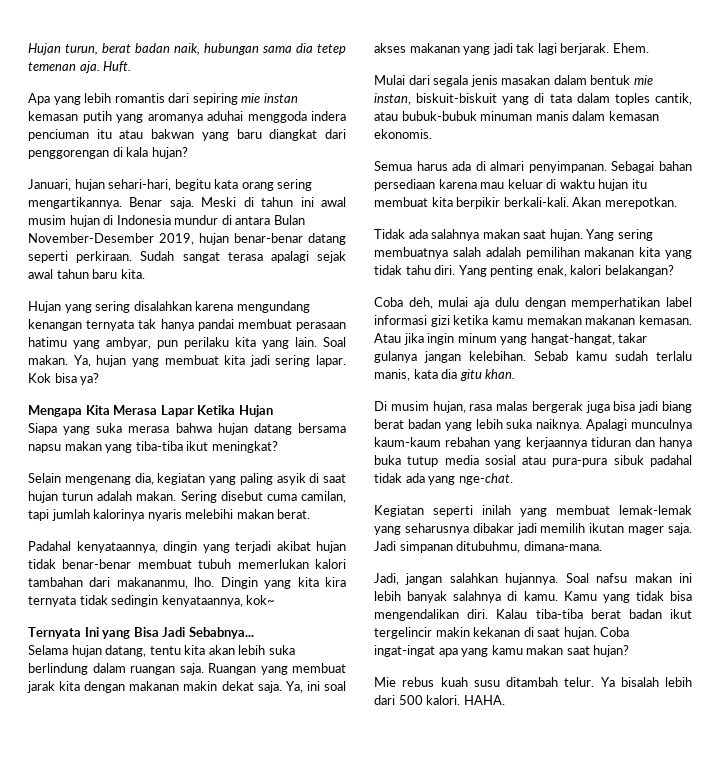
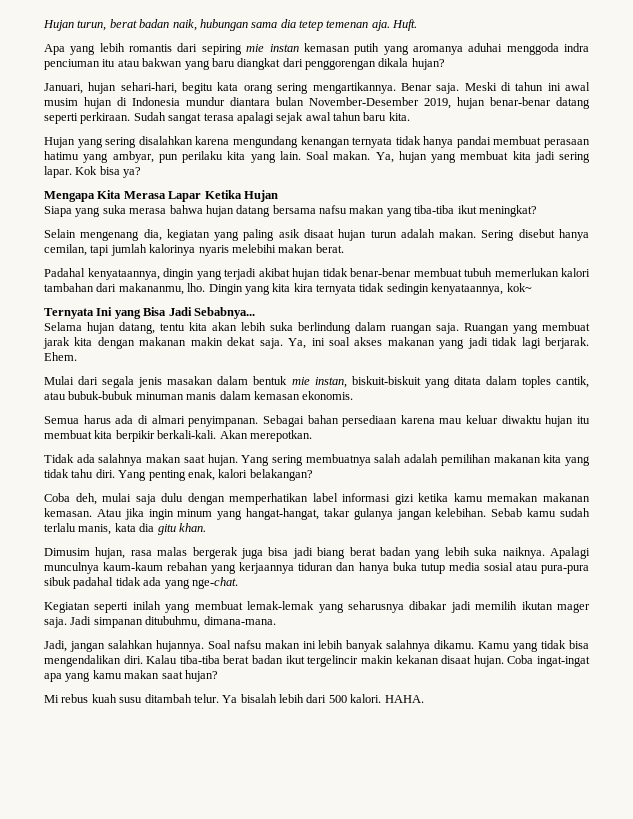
- Apa yang lebih romantis dari sepiring mie instan kemasan putih yang aromanya aduhai menggoda indera penciuman itu atau bakwan yang baru diangkat dari penggorengan di kala hujan?
+ Apa yang lebih romantis dari sepiring mie instan kemasan putih yang aromanya aduhai menggoda indra penciuman itu atau bakwan yang baru diangkat dari penggorengan dikala hujan?
- Meski di tahun ini awal musim hujan di Indonesia mundur di antara Bulan November-Desember 2019, hujan benar-benar datang seperti perkiraan.
+ Meski di tahun ini awal musim hujan di Indonesia mundur diantara bulan November-Desember 2019, hujan benar-benar datang seperti perkiraan.
- Hujan yang sering disalahkan karena mengundang kenangan ternyata tak hanya pandai membuat perasaan hatimu yang ambyar, pun perilaku kita yang lain.
+ Hujan yang sering disalahkan karena mengundang kenangan ternyata tidak hanya pandai membuat perasaan hatimu yang ambyar, pun perilaku kita yang lain.
- Siapa yang suka merasa bahwa hujan datang bersama napsu makan yang tiba-tiba ikut meningkat?
+ Siapa yang suka merasa bahwa hujan datang bersama nafsu makan yang tiba-tiba ikut meningkat?
- Selain mengenang dia, kegiatan yang paling asyik di saat hujan turun adalah makan.
+ Selain mengenang dia, kegiatan yang paling asik disaat hujan turun adalah makan.
- Sering disebut cuma camilan, tapi jumlah kalorinya nyaris melebihi makan berat.
+ Sering disebut hanya cemilan, tapi jumlah kalorinya nyaris melebihi makan berat.
- Ya, ini soal akses makanan yang jadi tak lagi berjarak.
+ Ya, ini soal akses makanan yang jadi tidak lagi berjarak.
- Mulai dari segala jenis masakan dalam bentuk mie instan, biskuit-biskuit yang di tata dalam toples cantik, atau bubuk-bubuk minuman manis dalam kemasan ekonomis.
+ Mulai dari segala jenis masakan dalam bentuk mie instan, biskuit-biskuit yang ditata dalam toples cantik, atau bubuk-bubuk minuman manis dalam kemasan ekonomis.
- Sebagai bahan persediaan karena mau keluar di waktu hujan itu membuat kita berpikir berkali-kali.
+ Sebagai bahan persediaan karena mau keluar diwaktu hujan itu membuat kita berpikir berkali-kali.
- Coba deh, mulai aja dulu dengan memperhatikan label informasi gizi ketika kamu memakan makanan kemasan.
+ Coba deh, mulai saja dulu dengan memperhatikan label informasi gizi ketika kamu memakan makanan kemasan.
- Di musim hujan, rasa malas bergerak juga bisa jadi biang berat badan yang lebih suka naiknya.
+ Dimusim hujan, rasa malas bergerak juga bisa jadi biang berat badan yang lebih suka naiknya.
- Soal nafsu makan ini lebih banyak salahnya di kamu.
+ Soal nafsu makan ini lebih banyak salahnya dikamu.
- Kalau tiba-tiba berat badan ikut tergelincir makin kekanan di saat hujan.
+ Kalau tiba-tiba berat badan ikut tergelincir makin kekanan disaat hujan.
- Mie rebus kuah susu ditambah telur.
+ Mi rebus kuah susu ditambah telur.

